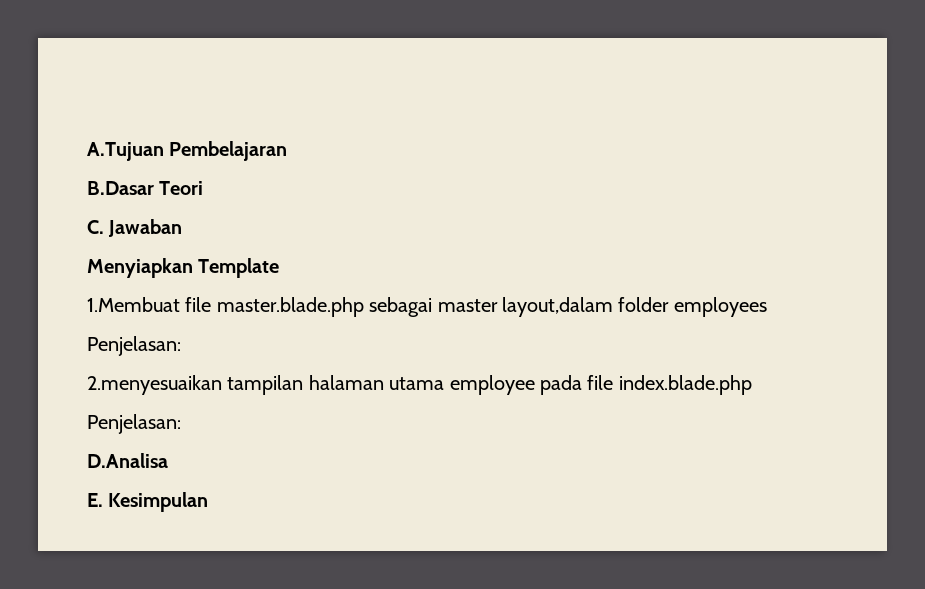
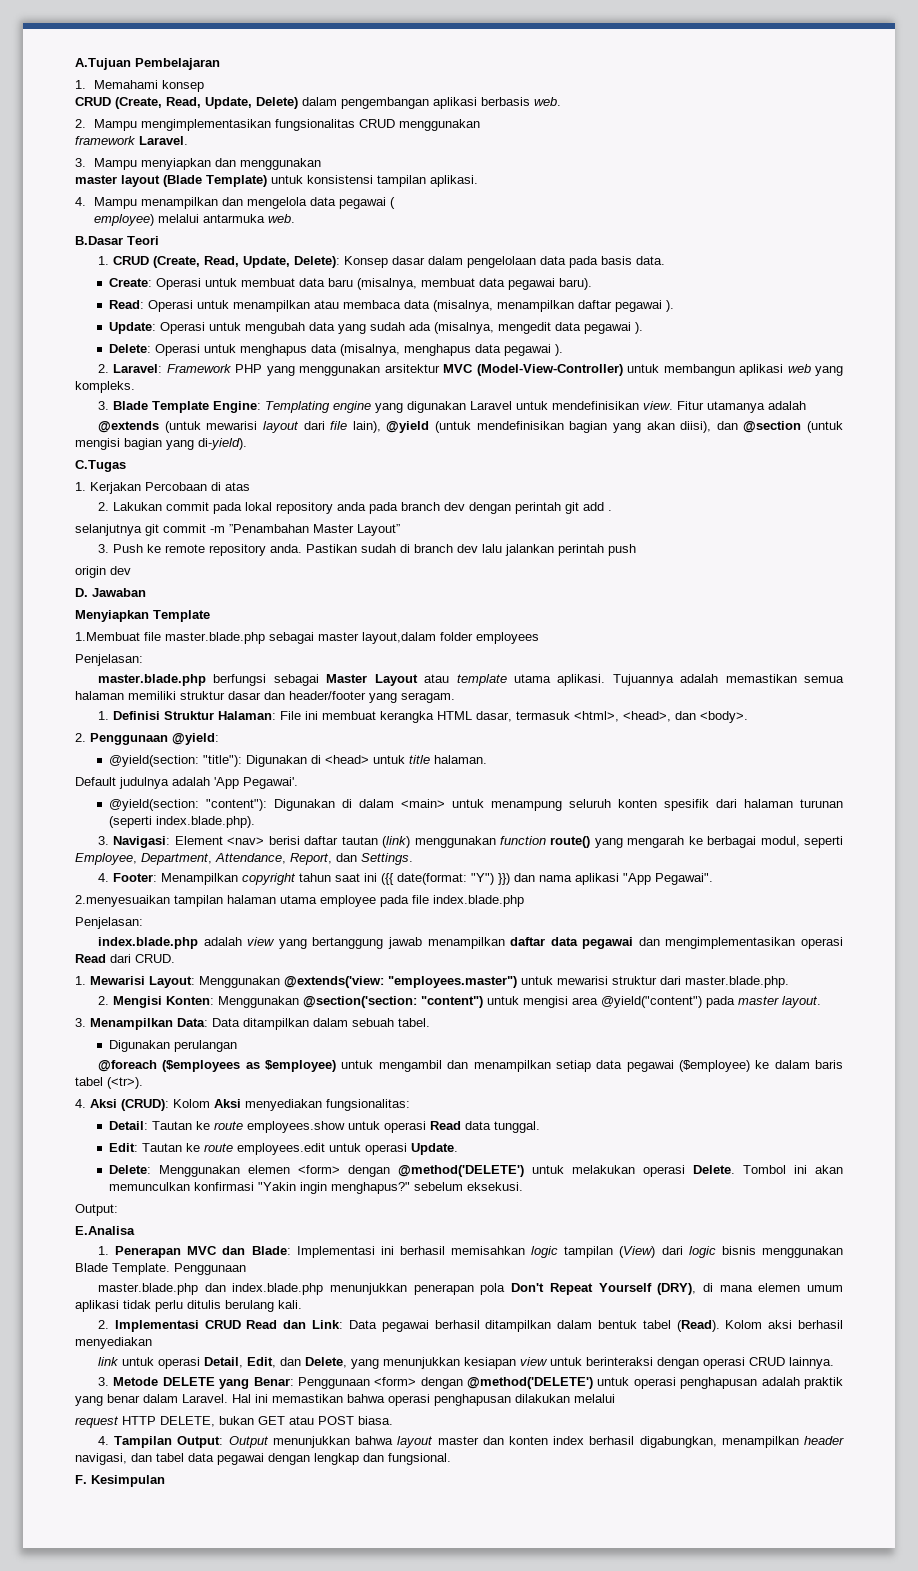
+ 1. Memahami konsep
+ CRUD (Create, Read, Update, Delete) dalam pengembangan aplikasi berbasis web.
+ 2. Mampu mengimplementasikan fungsionalitas CRUD menggunakan
+ framework Laravel.
+ 3. Mampu menyiapkan dan menggunakan
+ master layout (Blade Template) untuk konsistensi tampilan aplikasi.
+ 4. Mampu menampilkan dan mengelola data pegawai (
+ employee) melalui antarmuka web.
  B.Dasar Teori
- C. Jawaban
+ 1. CRUD (Create, Read, Update, Delete): Konsep dasar dalam pengelolaan data pada basis data.
+ Create: Operasi untuk membuat data baru (misalnya, membuat data pegawai baru).
+ Read: Operasi untuk menampilkan atau membaca data (misalnya, menampilkan daftar pegawai ).
+ Update: Operasi untuk mengubah data yang sudah ada (misalnya, mengedit data pegawai ).
+ Delete: Operasi untuk menghapus data (misalnya, menghapus data pegawai ).
+ 2. Laravel: Framework PHP yang menggunakan arsitektur MVC (Model-View-Controller) untuk membangun aplikasi web yang kompleks.
+ 3. Blade Template Engine: Templating engine yang digunakan Laravel untuk mendefinisikan view. Fitur utamanya adalah
+ @extends (untuk mewarisi layout dari file lain), @yield (untuk mendefinisikan bagian yang akan diisi), dan @section (untuk mengisi bagian yang di-yield).
+ C.Tugas
+ 1. Kerjakan Percobaan di atas
+ 2. Lakukan commit pada lokal repository anda pada branch dev dengan perintah git add .
+ selanjutnya git commit -m ”Penambahan Master Layout”
+ 3. Push ke remote repository anda. Pastikan sudah di branch dev lalu jalankan perintah push
+ origin dev
+ D. Jawaban
+ master.blade.php berfungsi sebagai Master Layout atau template utama aplikasi. Tujuannya adalah memastikan semua halaman memiliki struktur dasar dan header/footer yang seragam.
+ 1. Definisi Struktur Halaman: File ini membuat kerangka HTML dasar, termasuk <html>, <head>, dan <body>.
+ 2. Penggunaan @yield:
+ @yield(section: "title"): Digunakan di <head> untuk title halaman.
+ Default judulnya adalah 'App Pegawai'.
+ @yield(section: "content"): Digunakan di dalam <main> untuk menampung seluruh konten spesifik dari halaman turunan (seperti index.blade.php).
+ 3. Navigasi: Element <nav> berisi daftar tautan (link) menggunakan function route() yang mengarah ke berbagai modul, seperti Employee, Department, Attendance, Report, dan Settings.
+ 4. Footer: Menampilkan copyright tahun saat ini ({{ date(format: "Y") }}) dan nama aplikasi "App Pegawai".
- D.Analisa
- E. Kesimpulan
+ index.blade.php adalah view yang bertanggung jawab menampilkan daftar data pegawai dan mengimplementasikan operasi Read dari CRUD.
+ 1. Mewarisi Layout: Menggunakan @extends('view: "employees.master") untuk mewarisi struktur dari master.blade.php.
+ 2. Mengisi Konten: Menggunakan @section('section: "content") untuk mengisi area @yield("content") pada master layout.
+ 3. Menampilkan Data: Data ditampilkan dalam sebuah tabel.
+ Digunakan perulangan
+ @foreach ($employees as $employee) untuk mengambil dan menampilkan setiap data pegawai ($employee) ke dalam baris tabel (<tr>).
+ 4. Aksi (CRUD): Kolom Aksi menyediakan fungsionalitas:
+ Detail: Tautan ke route employees.show untuk operasi Read data tunggal.
+ Edit: Tautan ke route employees.edit untuk operasi Update.
+ Delete: Menggunakan elemen <form> dengan @method('DELETE') untuk melakukan operasi Delete. Tombol ini akan memunculkan konfirmasi "Yakin ingin menghapus?" sebelum eksekusi.
+ Output:
+ E.Analisa
+ 1. Penerapan MVC dan Blade: Implementasi ini berhasil memisahkan logic tampilan (View) dari logic bisnis menggunakan Blade Template. Penggunaan
+ master.blade.php dan index.blade.php menunjukkan penerapan pola Don't Repeat Yourself (DRY), di mana elemen umum aplikasi tidak perlu ditulis berulang kali.
+ 2. Implementasi CRUD Read dan Link: Data pegawai berhasil ditampilkan dalam bentuk tabel (Read). Kolom aksi berhasil menyediakan
+ link untuk operasi Detail, Edit, dan Delete, yang menunjukkan kesiapan view untuk berinteraksi dengan operasi CRUD lainnya.
+ 3. Metode DELETE yang Benar: Penggunaan <form> dengan @method('DELETE') untuk operasi penghapusan adalah praktik yang benar dalam Laravel. Hal ini memastikan bahwa operasi penghapusan dilakukan melalui
+ request HTTP DELETE, bukan GET atau POST biasa.
+ 4. Tampilan Output: Output menunjukkan bahwa layout master dan konten index berhasil digabungkan, menampilkan header navigasi, dan tabel data pegawai dengan lengkap dan fungsional.
+ F. Kesimpulan

